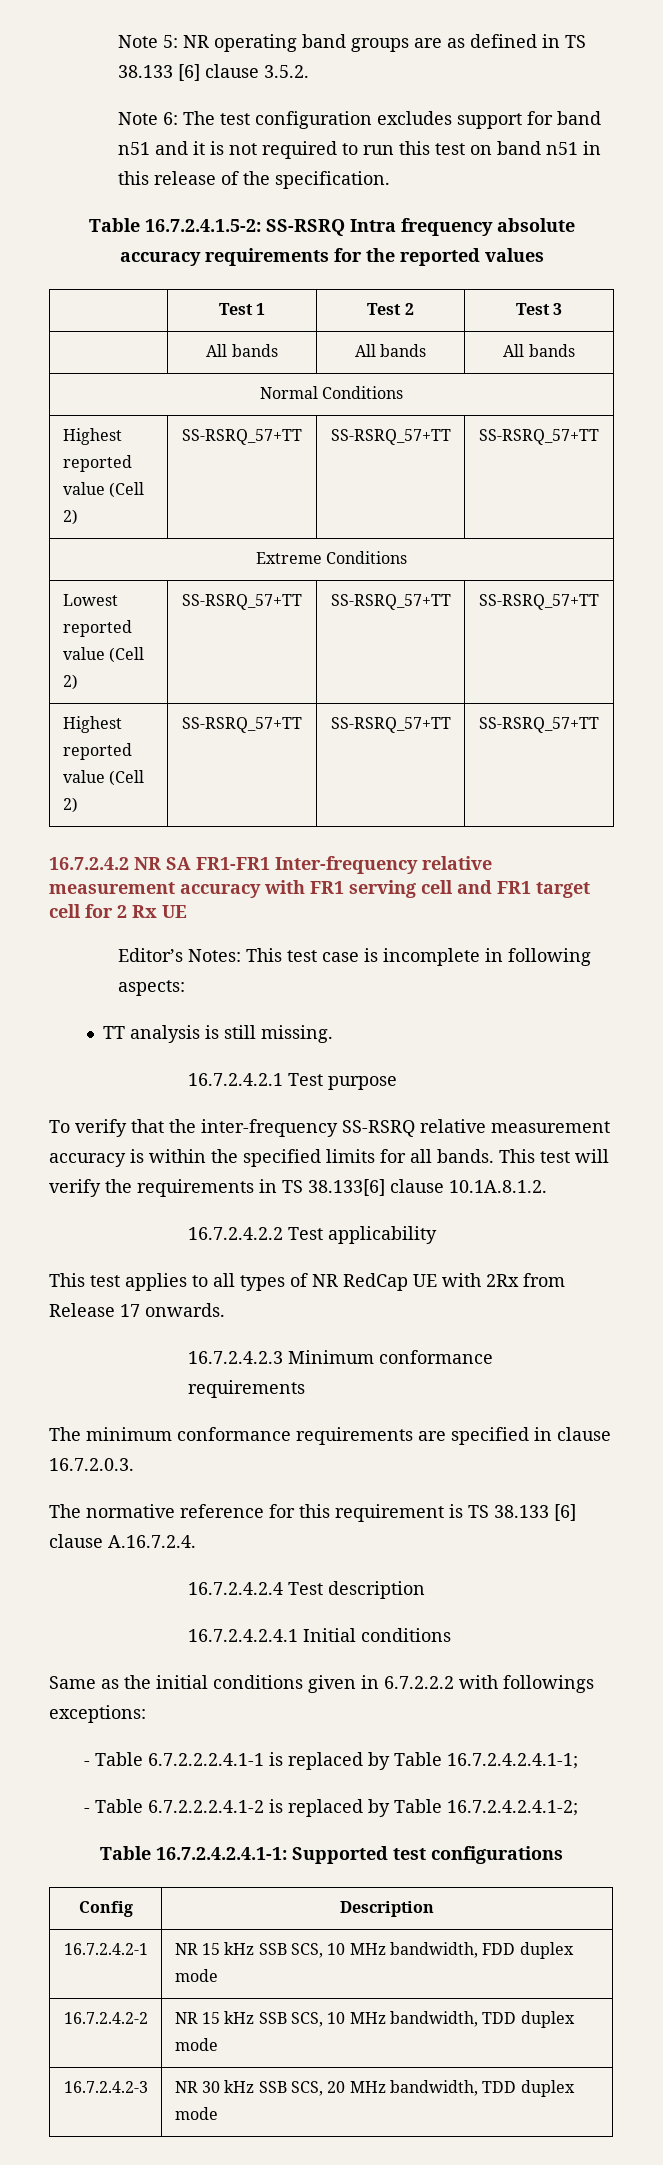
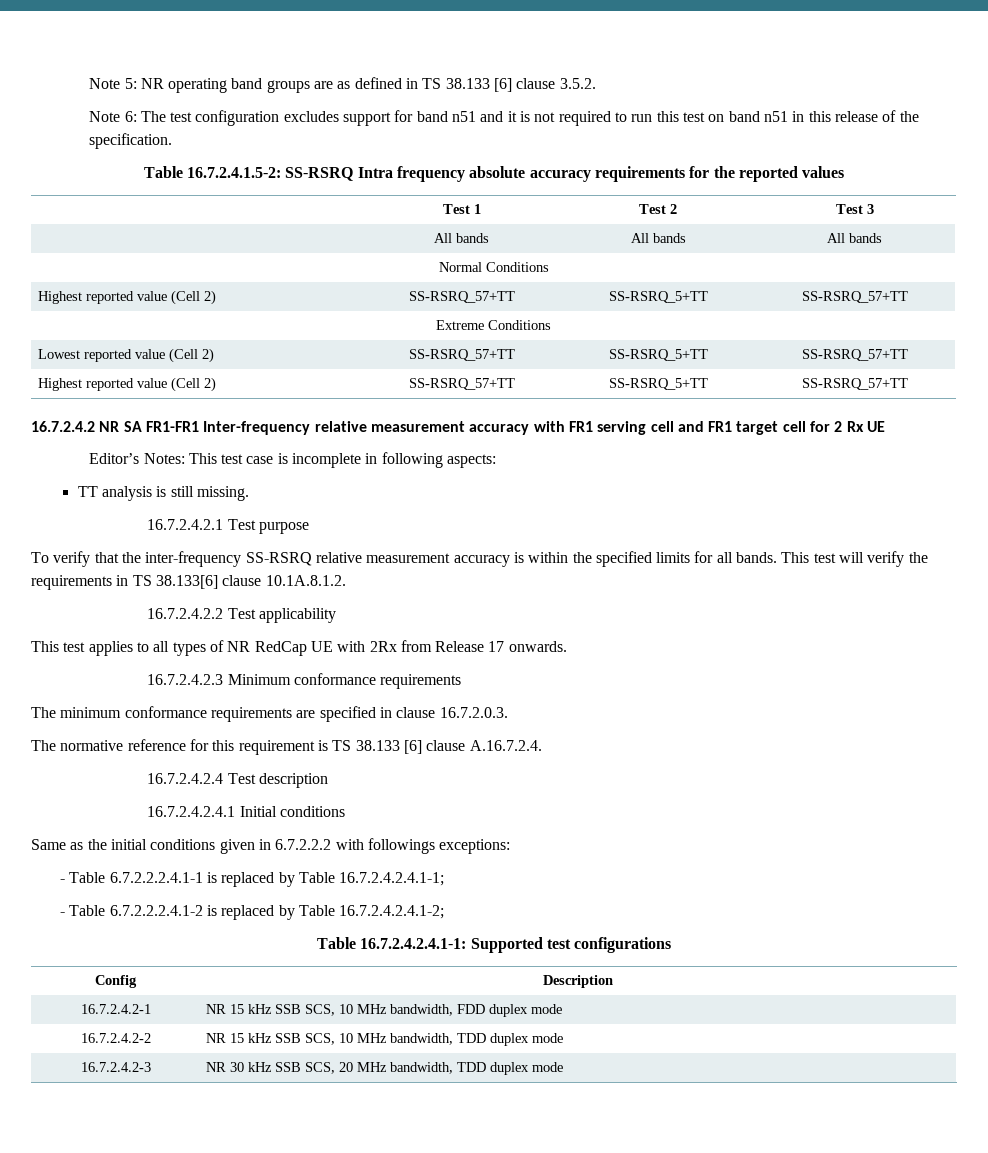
  Normal Conditions
- Highest reported value (Cell 2) | SS-RSRQ_57+TT | SS-RSRQ_57+TT | SS-RSRQ_57+TT
+ Highest reported value (Cell 2) | SS-RSRQ_57+TT | SS-RSRQ_5+TT | SS-RSRQ_57+TT
- Lowest reported value (Cell 2) | SS-RSRQ_57+TT | SS-RSRQ_57+TT | SS-RSRQ_57+TT
- Highest reported value (Cell 2) | SS-RSRQ_57+TT | SS-RSRQ_57+TT | SS-RSRQ_57+TT
+ Lowest reported value (Cell 2) | SS-RSRQ_57+TT | SS-RSRQ_5+TT | SS-RSRQ_57+TT
+ Highest reported value (Cell 2) | SS-RSRQ_57+TT | SS-RSRQ_5+TT | SS-RSRQ_57+TT

